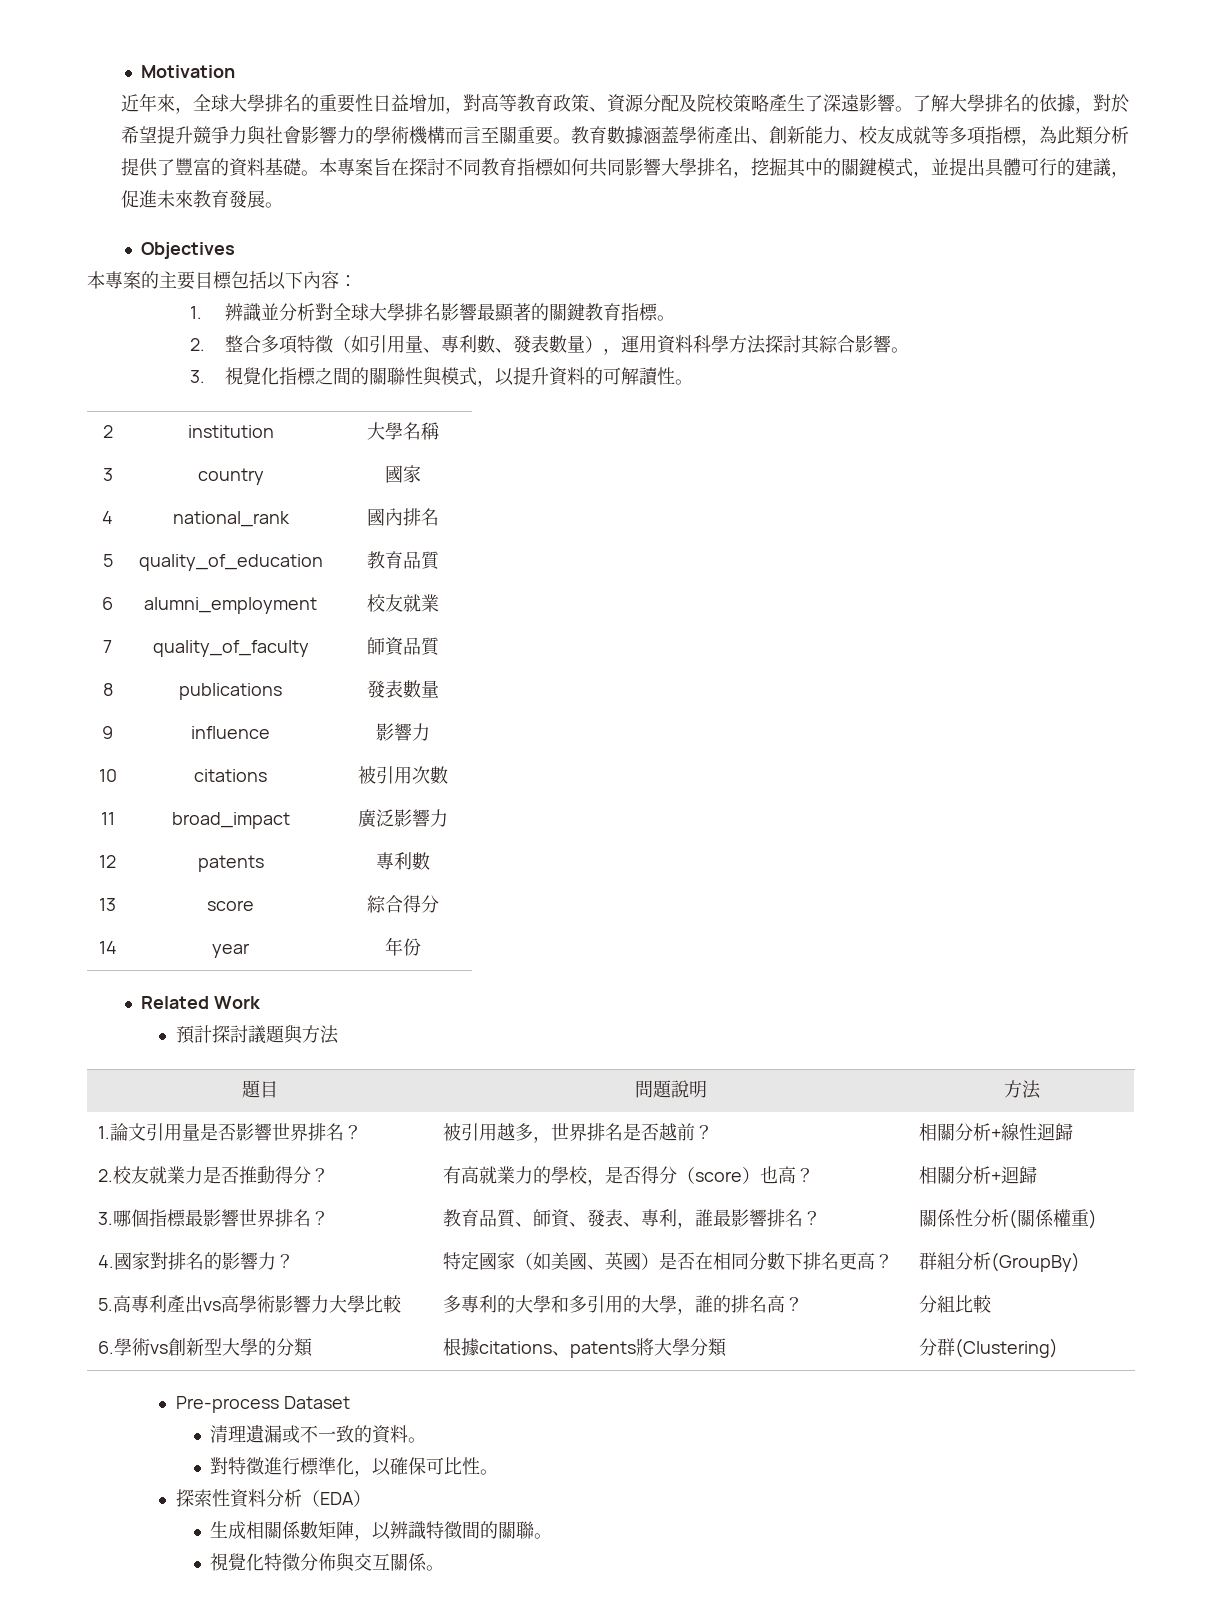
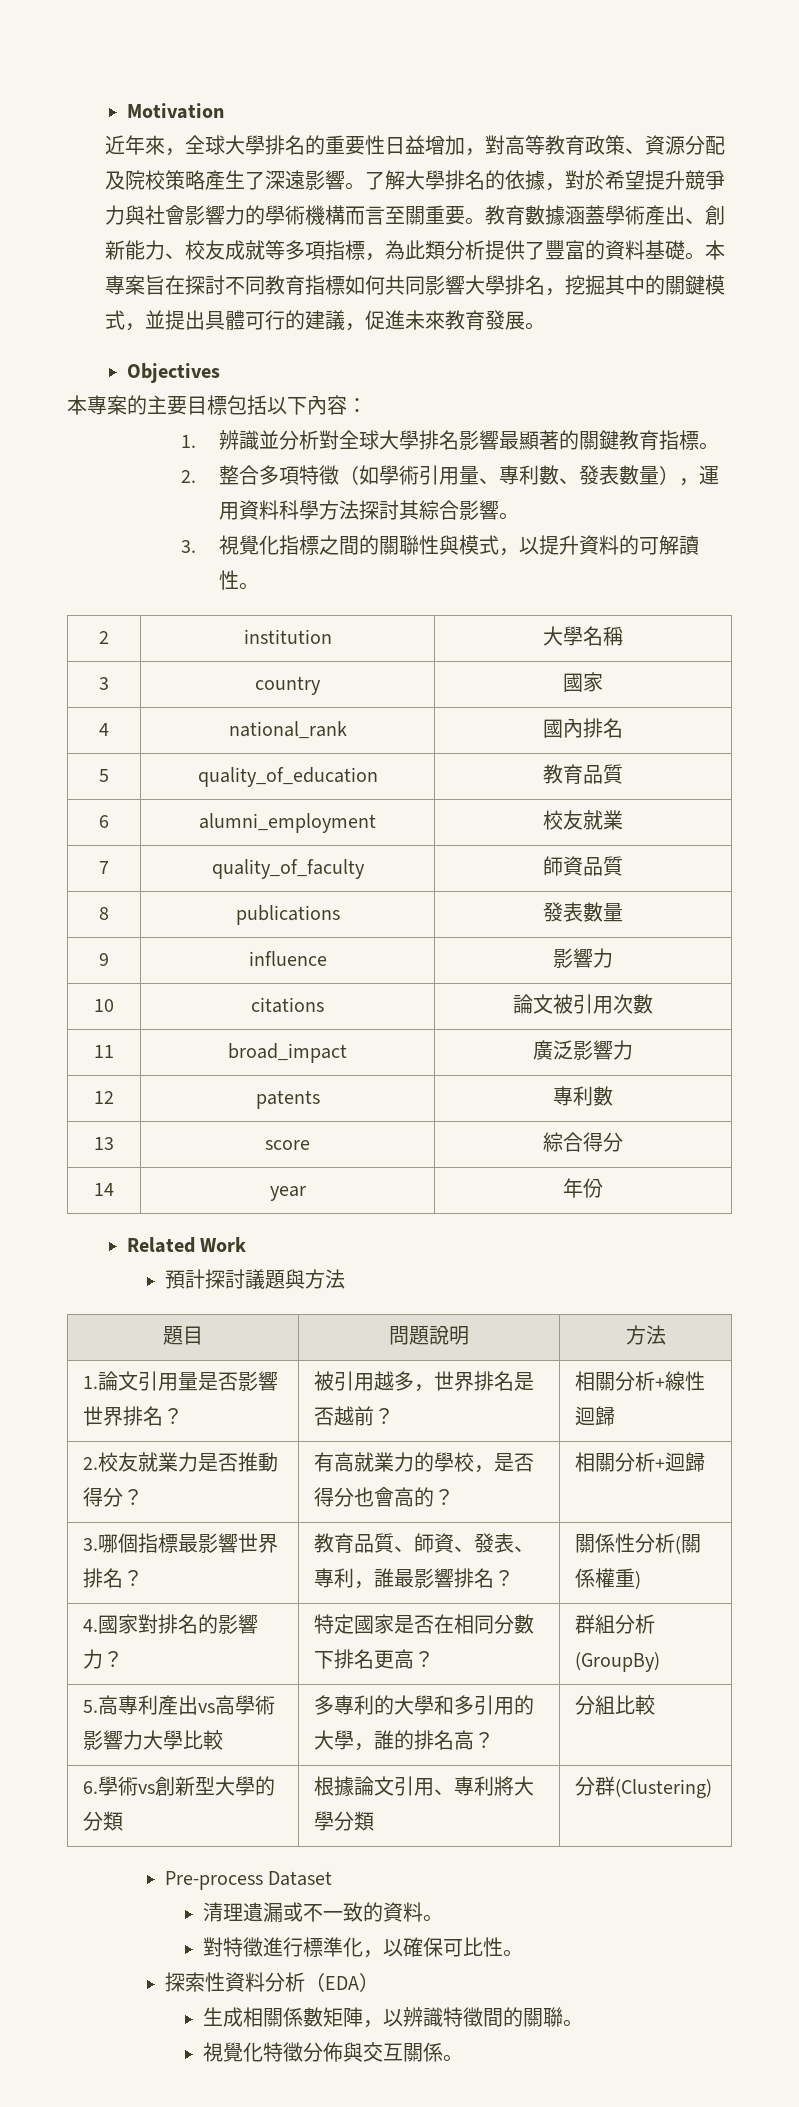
- 2.整合多項特徵（如引用量、專利數、發表數量），運用資料科學方法探討其綜合影響。
+ 2.整合多項特徵（如學術引用量、專利數、發表數量），運用資料科學方法探討其綜合影響。
- 10 | citations | 被引用次數
+ 10 | citations | 論文被引用次數
- 2.校友就業力是否推動得分？ | 有高就業力的學校，是否得分（score）也高？ | 相關分析+迴歸
+ 2.校友就業力是否推動得分？ | 有高就業力的學校，是否得分也會高的？ | 相關分析+迴歸
- 4.國家對排名的影響力？ | 特定國家（如美國、英國）是否在相同分數下排名更高？ | 群組分析(GroupBy)
+ 4.國家對排名的影響力？ | 特定國家是否在相同分數下排名更高？ | 群組分析(GroupBy)
- 6.學術vs創新型大學的分類 | 根據citations、patents將大學分類 | 分群(Clustering)
+ 6.學術vs創新型大學的分類 | 根據論文引用、專利將大學分類 | 分群(Clustering)

